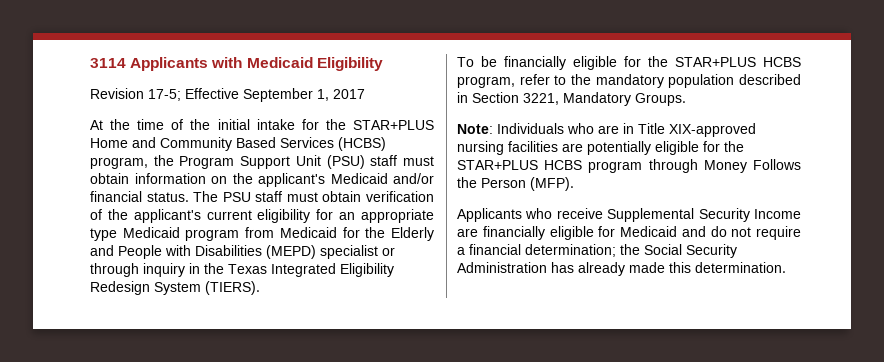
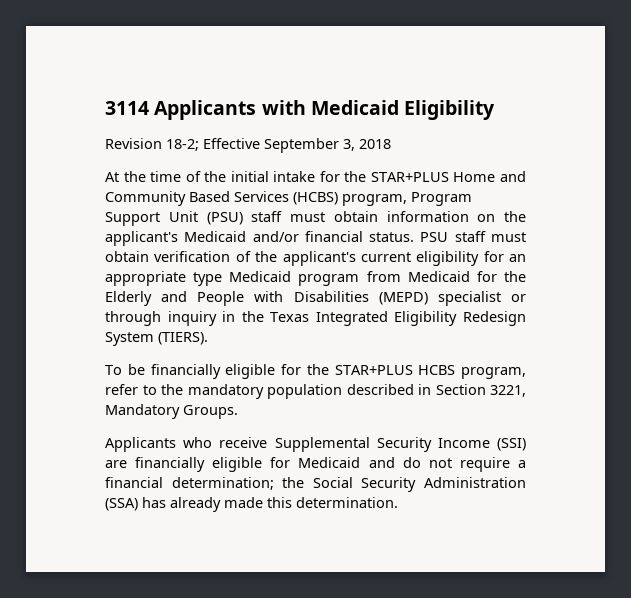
- Revision 17-5; Effective September 1, 2017
+ Revision 18-2; Effective September 3, 2018
- At the time of the initial intake for the STAR+PLUS Home and Community Based Services (HCBS) program, the Program Support Unit (PSU) staff must obtain information on the applicant's Medicaid and/or financial status.
+ At the time of the initial intake for the STAR+PLUS Home and Community Based Services (HCBS) program, Program Support Unit (PSU) staff must obtain information on the applicant's Medicaid and/or financial status.
- The PSU staff must obtain verification of the applicant's current eligibility for an appropriate type Medicaid program from Medicaid for the Elderly and People with Disabilities (MEPD) specialist or through inquiry in the Texas Integrated Eligibility Redesign System (TIERS).
+ PSU staff must obtain verification of the applicant's current eligibility for an appropriate type Medicaid program from Medicaid for the Elderly and People with Disabilities (MEPD) specialist or through inquiry in the Texas Integrated Eligibility Redesign System (TIERS).
- Note: Individuals who are in Title XIX-approved nursing facilities are potentially eligible for the STAR+PLUS HCBS program through Money Follows the Person (MFP).
- Applicants who receive Supplemental Security Income are financially eligible for Medicaid and do not require a financial determination; the Social Security Administration has already made this determination.
+ Applicants who receive Supplemental Security Income (SSI) are financially eligible for Medicaid and do not require a financial determination; the Social Security Administration (SSA) has already made this determination.

